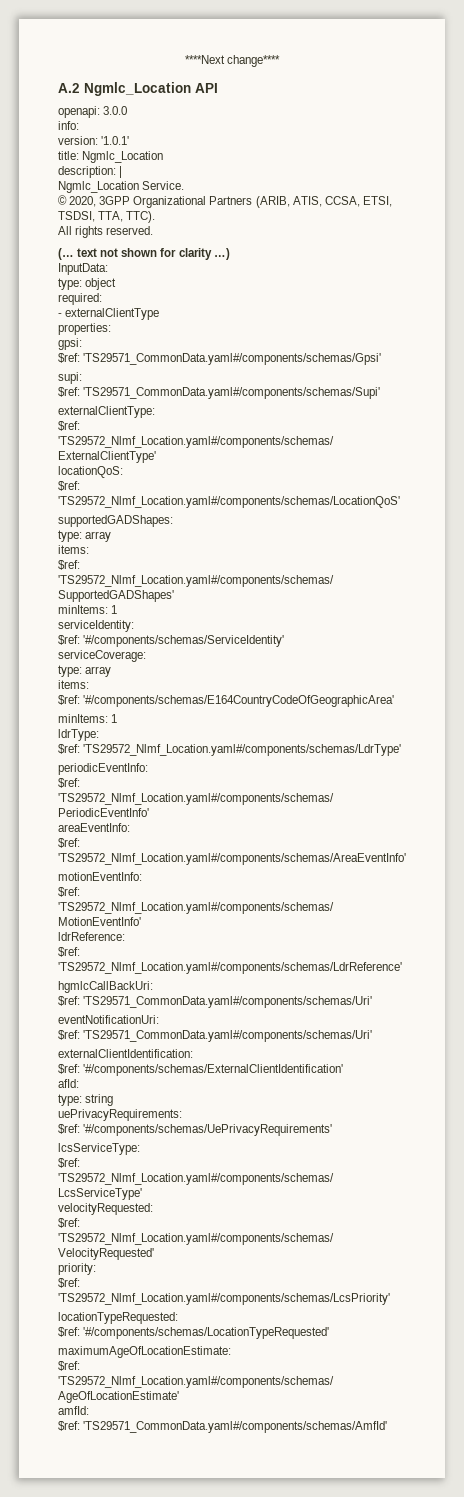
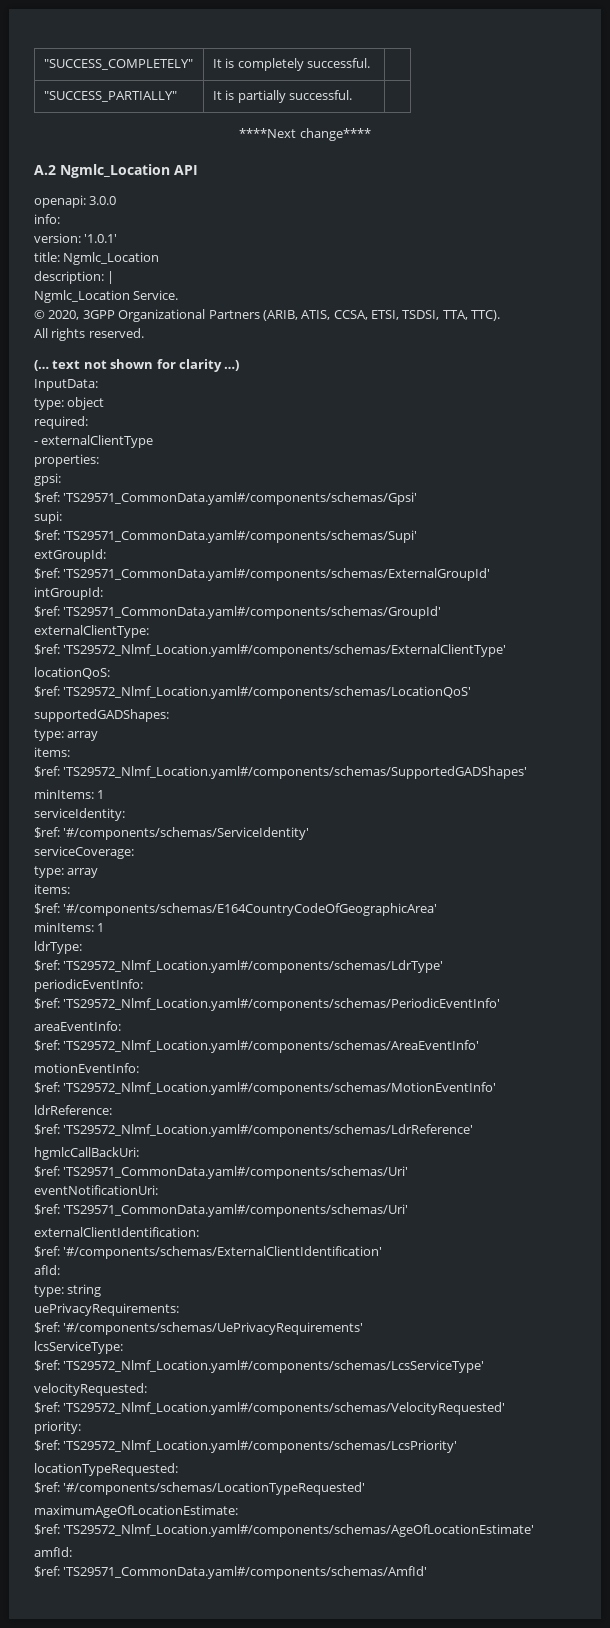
+ "SUCCESS_COMPLETELY" | It is completely successful. |
+ "SUCCESS_PARTIALLY" | It is partially successful. |
+ extGroupId:
+ $ref: 'TS29571_CommonData.yaml#/components/schemas/ExternalGroupId'
+ intGroupId:
+ $ref: 'TS29571_CommonData.yaml#/components/schemas/GroupId'

